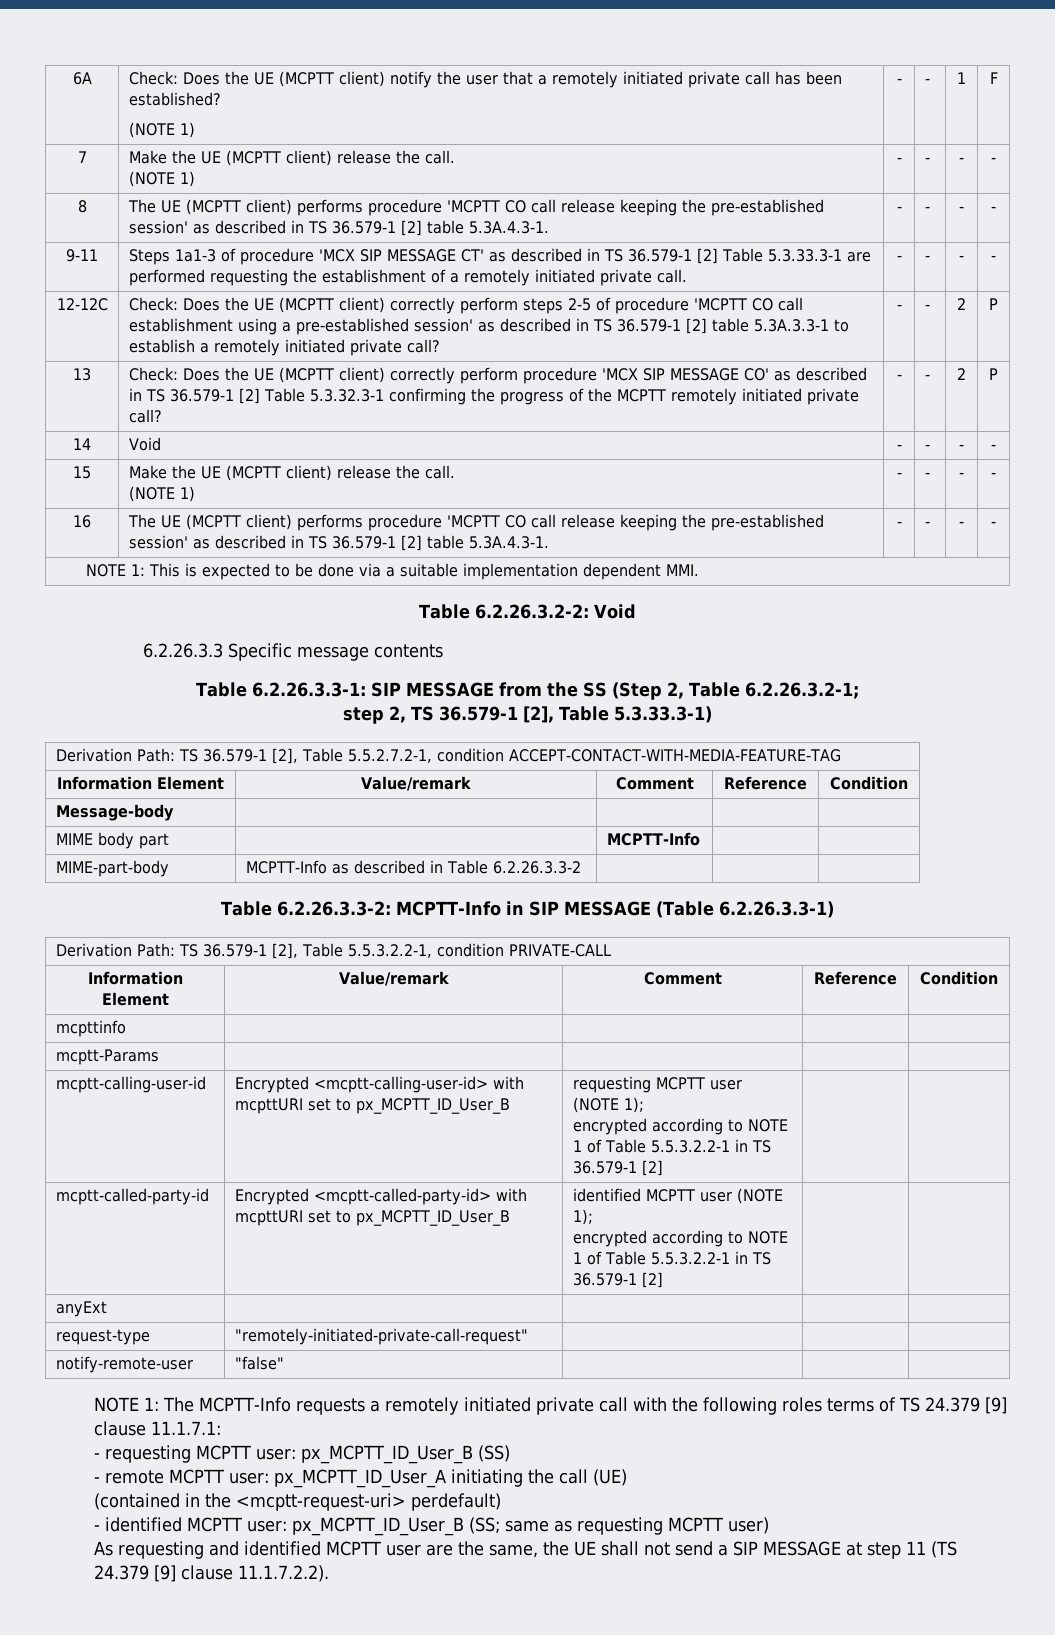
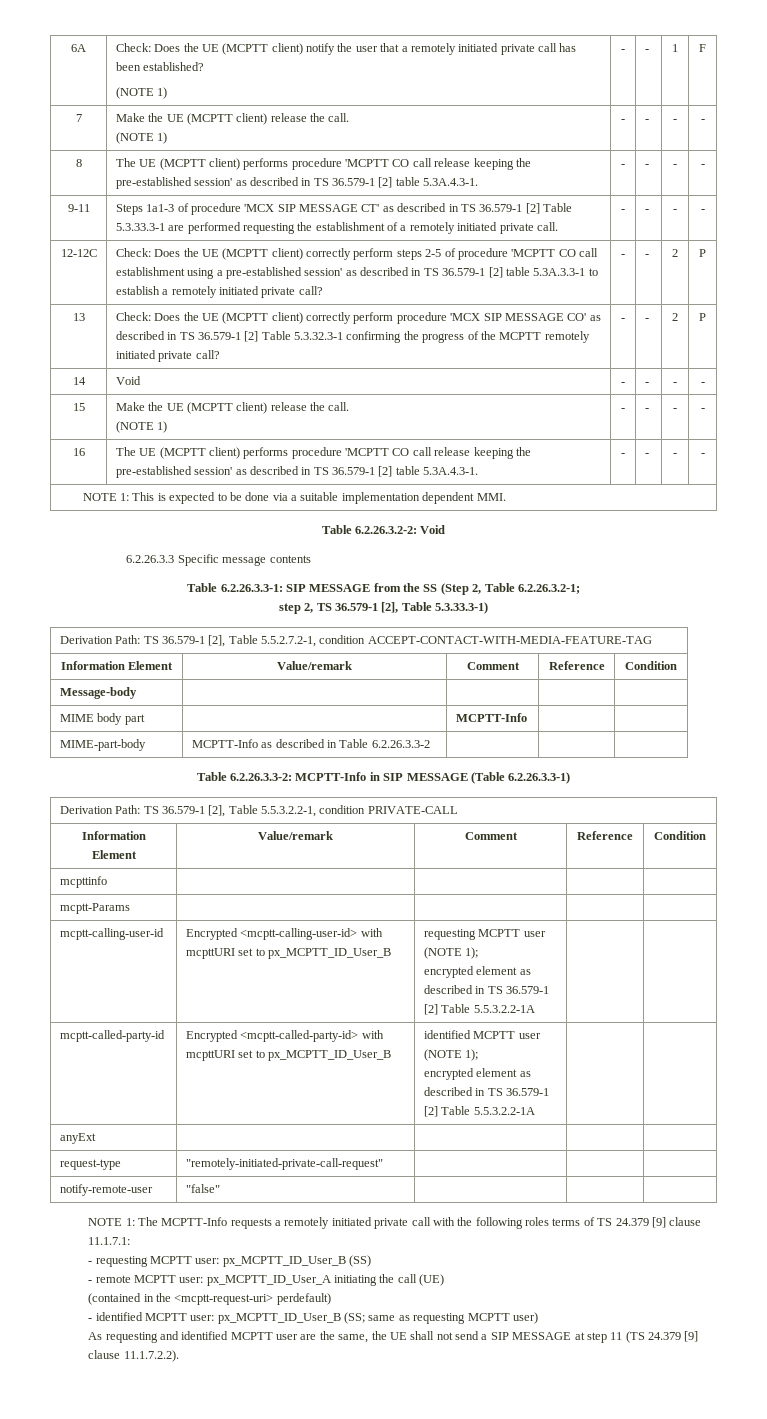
  mcptt-calling-user-id | Encrypted <mcptt-calling-user-id> with mcpttURI set to px_MCPTT_ID_User_B | requesting MCPTT user (NOTE 1);
- encrypted according to NOTE 1 of Table 5.5.3.2.2-1 in TS 36.579-1 [2] | |
+ encrypted element as described in TS 36.579-1 [2] Table 5.5.3.2.2-1A | |
  mcptt-called-party-id | Encrypted <mcptt-called-party-id> with mcpttURI set to px_MCPTT_ID_User_B | identified MCPTT user (NOTE 1);
- encrypted according to NOTE 1 of Table 5.5.3.2.2-1 in TS 36.579-1 [2] | |
+ encrypted element as described in TS 36.579-1 [2] Table 5.5.3.2.2-1A | |

